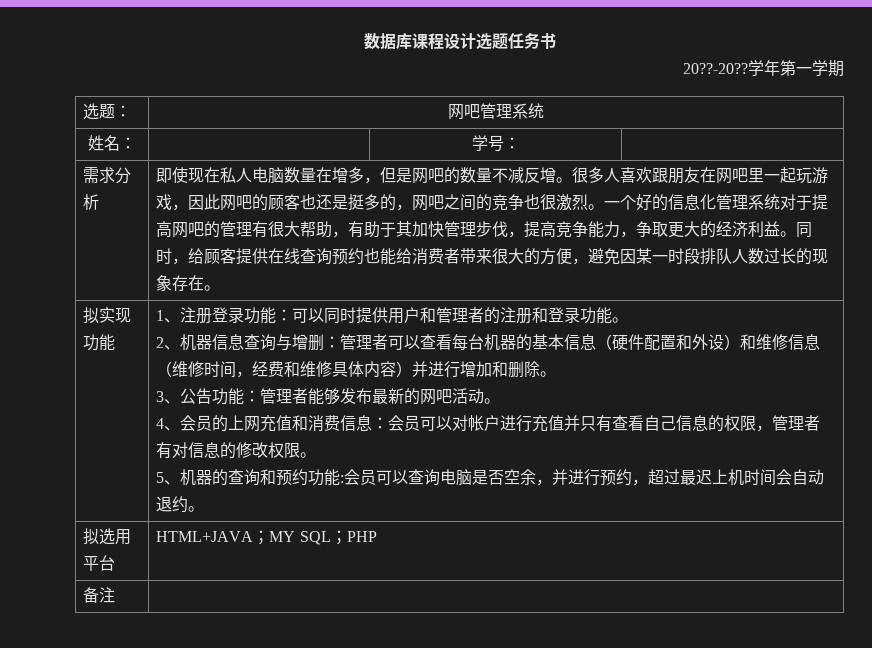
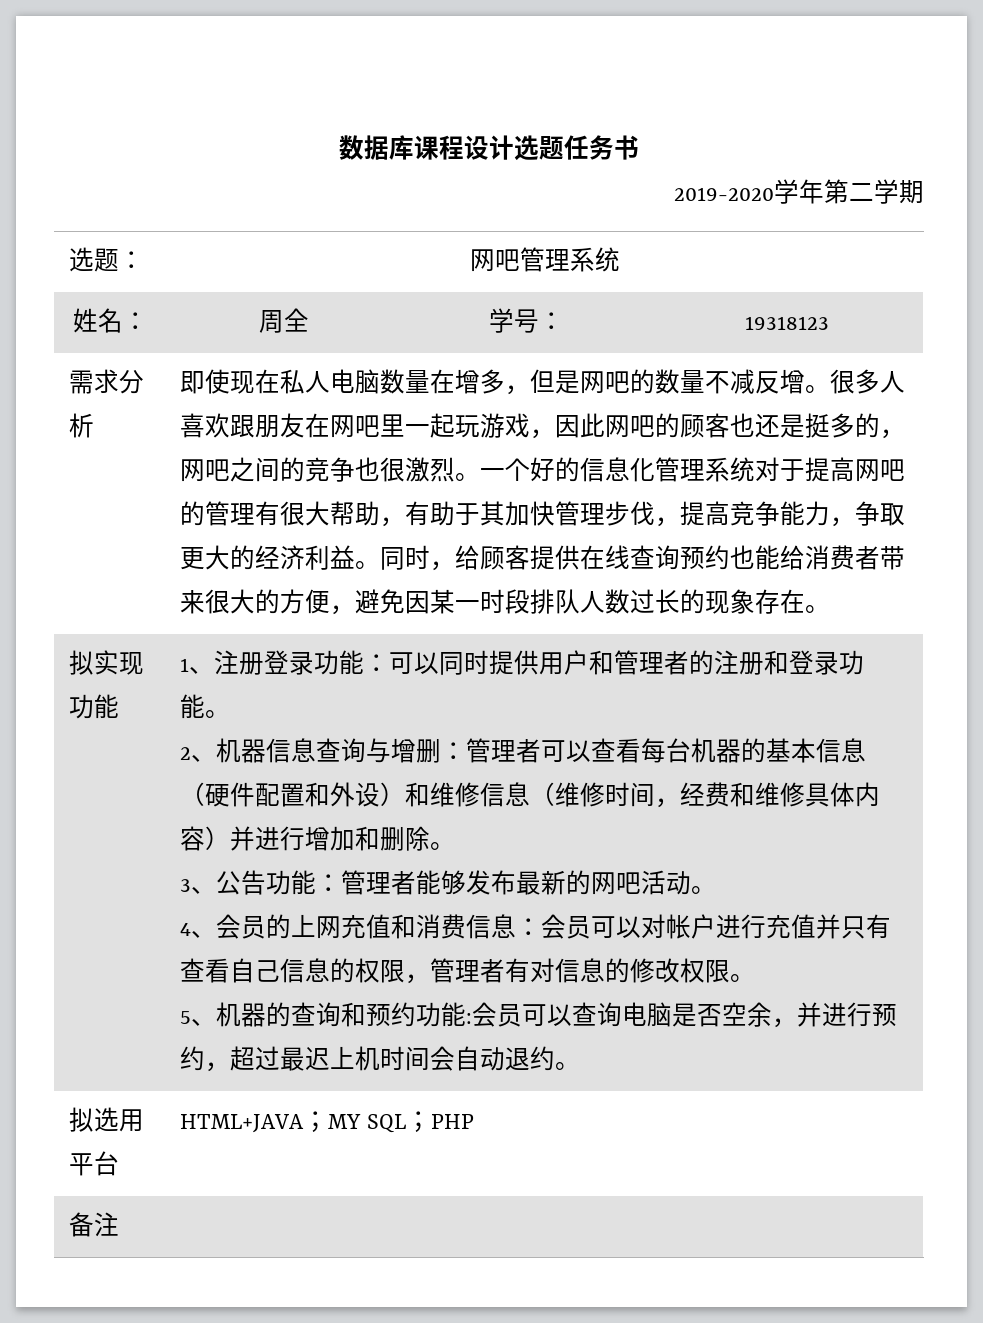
- 20??-20??学年第一学期
+ 2019-2020学年第二学期
- 姓名： | | 学号： |
+ 姓名： | 周全 | 学号： | 19318123

